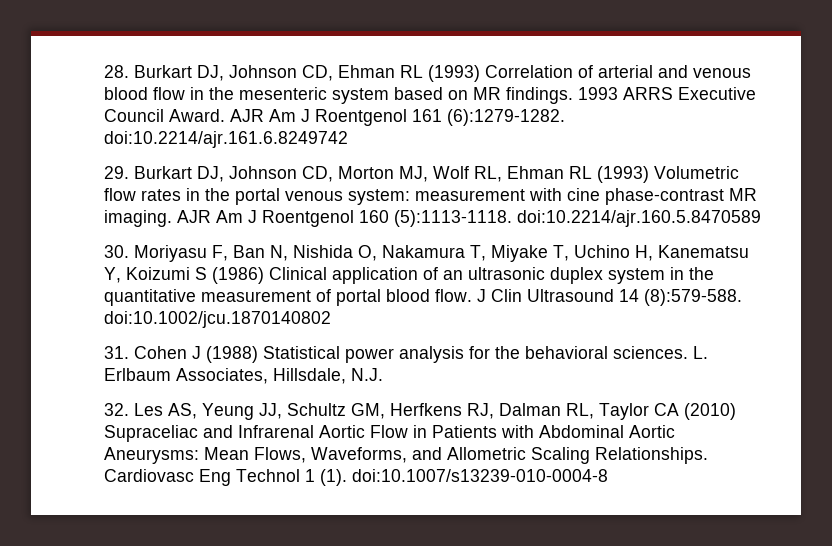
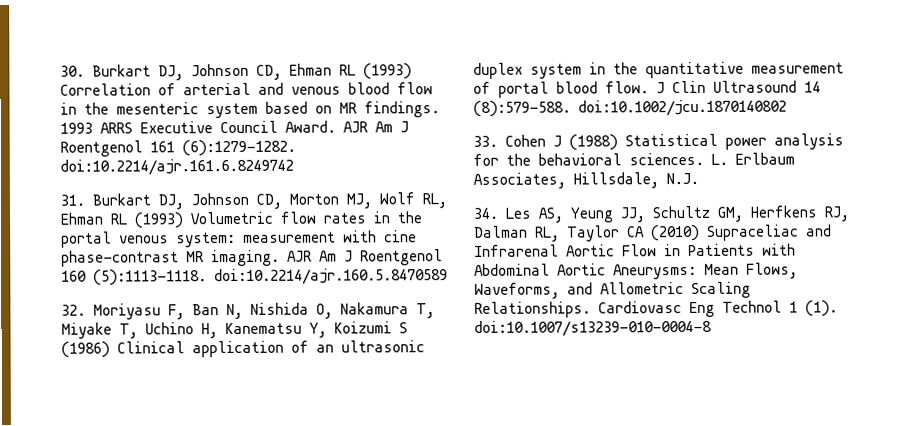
- 28. Burkart DJ, Johnson CD, Ehman RL (1993) Correlation of arterial and venous blood flow in the mesenteric system based on MR findings.
+ 30. Burkart DJ, Johnson CD, Ehman RL (1993) Correlation of arterial and venous blood flow in the mesenteric system based on MR findings.
- 29. Burkart DJ, Johnson CD, Morton MJ, Wolf RL, Ehman RL (1993) Volumetric flow rates in the portal venous system: measurement with cine phase-contrast MR imaging.
+ 31. Burkart DJ, Johnson CD, Morton MJ, Wolf RL, Ehman RL (1993) Volumetric flow rates in the portal venous system: measurement with cine phase-contrast MR imaging.
- 30. Moriyasu F, Ban N, Nishida O, Nakamura T, Miyake T, Uchino H, Kanematsu Y, Koizumi S (1986) Clinical application of an ultrasonic duplex system in the quantitative measurement of portal blood flow.
+ 32. Moriyasu F, Ban N, Nishida O, Nakamura T, Miyake T, Uchino H, Kanematsu Y, Koizumi S (1986) Clinical application of an ultrasonic duplex system in the quantitative measurement of portal blood flow.
- 31. Cohen J (1988) Statistical power analysis for the behavioral sciences.
+ 33. Cohen J (1988) Statistical power analysis for the behavioral sciences.
- 32. Les AS, Yeung JJ, Schultz GM, Herfkens RJ, Dalman RL, Taylor CA (2010) Supraceliac and Infrarenal Aortic Flow in Patients with Abdominal Aortic Aneurysms: Mean Flows, Waveforms, and Allometric Scaling Relationships.
+ 34. Les AS, Yeung JJ, Schultz GM, Herfkens RJ, Dalman RL, Taylor CA (2010) Supraceliac and Infrarenal Aortic Flow in Patients with Abdominal Aortic Aneurysms: Mean Flows, Waveforms, and Allometric Scaling Relationships.

